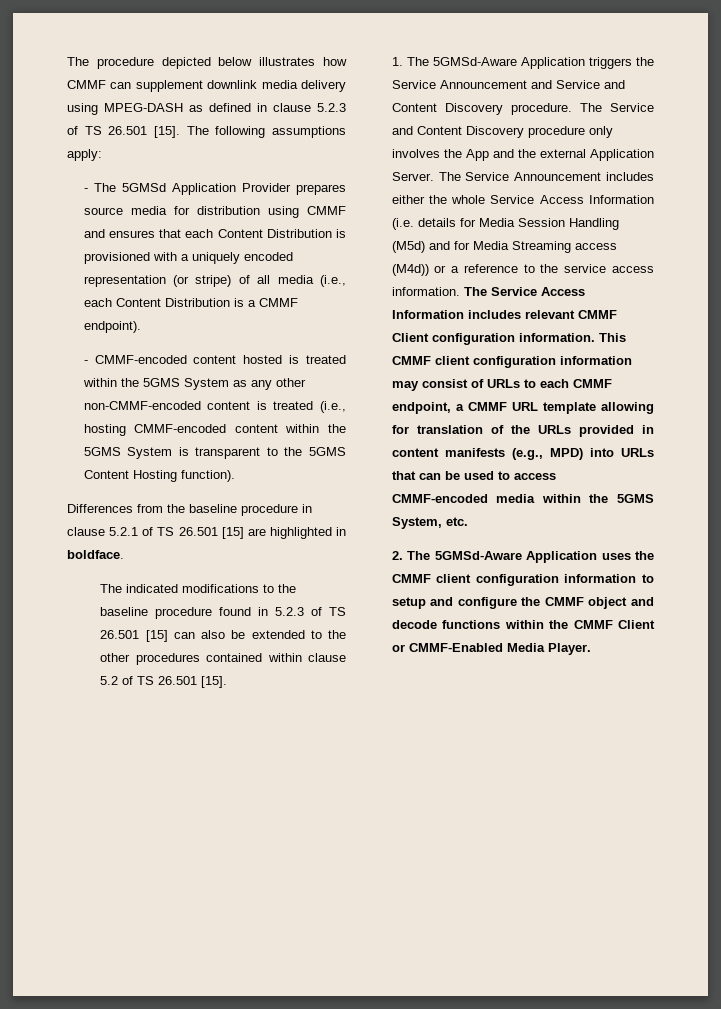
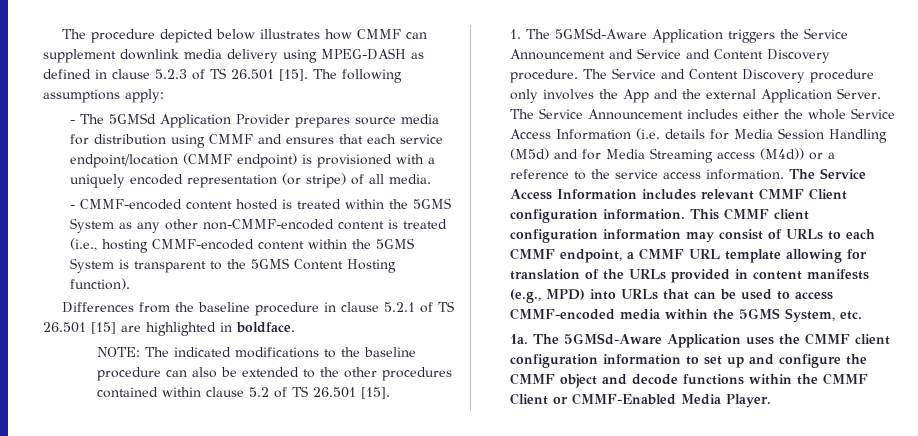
- - The 5GMSd Application Provider prepares source media for distribution using CMMF and ensures that each Content Distribution is provisioned with a uniquely encoded representation (or stripe) of all media (i.e., each Content Distribution is a CMMF endpoint).
+ - The 5GMSd Application Provider prepares source media for distribution using CMMF and ensures that each service endpoint/location (CMMF endpoint) is provisioned with a uniquely encoded representation (or stripe) of all media.
- The indicated modifications to the baseline procedure found in 5.2.3 of TS 26.501 [15] can also be extended to the other procedures contained within clause 5.2 of TS 26.501 [15].
+ NOTE: The indicated modifications to the baseline procedure can also be extended to the other procedures contained within clause 5.2 of TS 26.501 [15].
- 2. The 5GMSd-Aware Application uses the CMMF client configuration information to setup and configure the CMMF object and decode functions within the CMMF Client or CMMF-Enabled Media Player.
+ 1a. The 5GMSd-Aware Application uses the CMMF client configuration information to set up and configure the CMMF object and decode functions within the CMMF Client or CMMF-Enabled Media Player.

